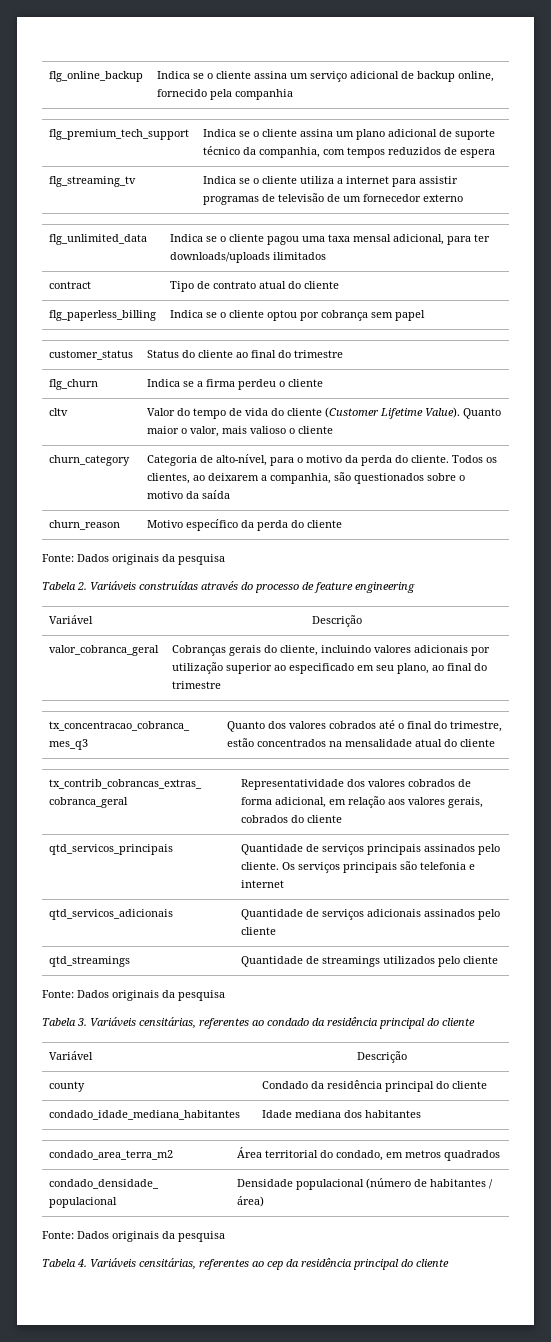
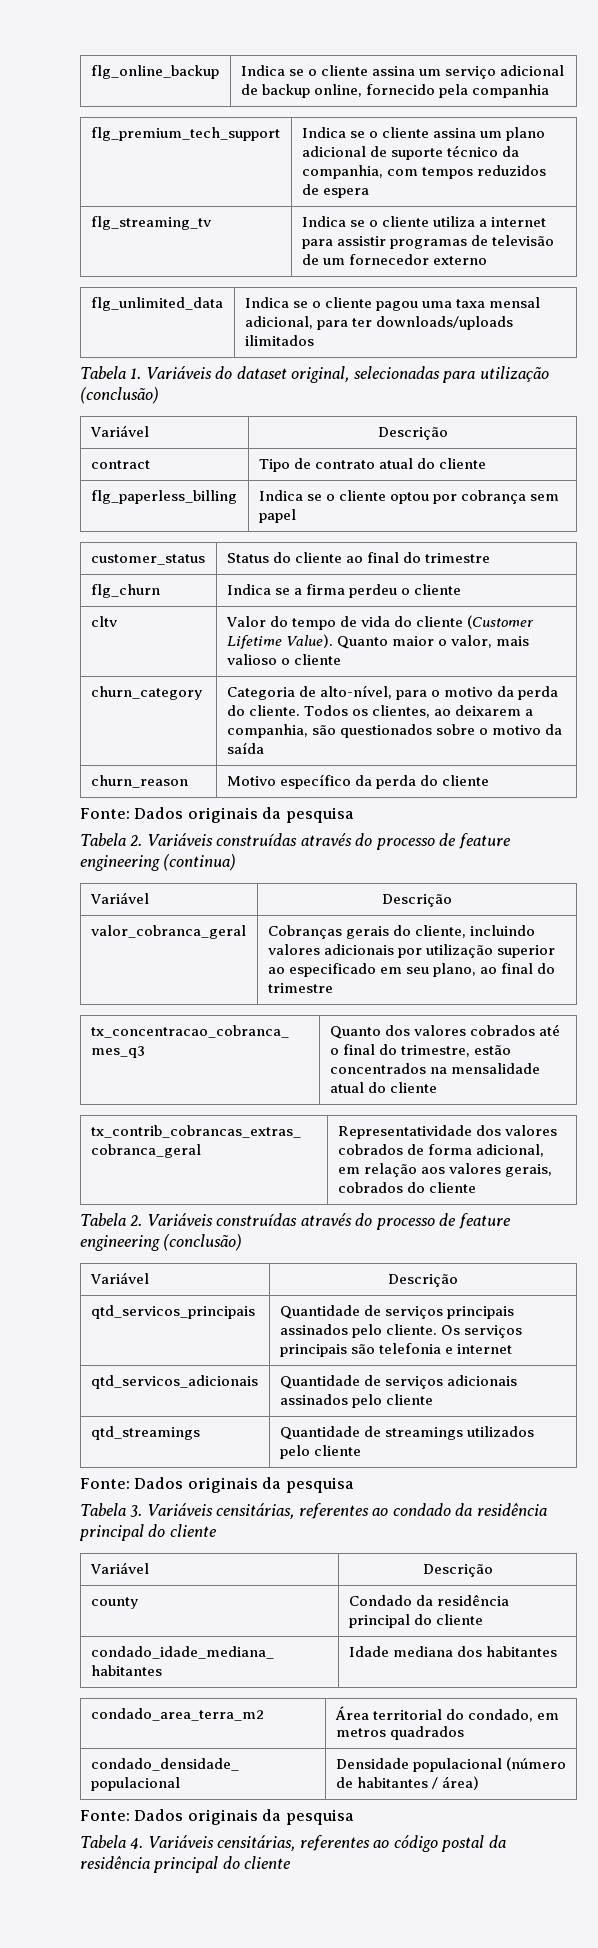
+ Tabela 1. Variáveis do dataset original, selecionadas para utilização (conclusão)
+ Variável | Descrição
- Tabela 2. Variáveis construídas através do processo de feature engineering
+ Tabela 2. Variáveis construídas através do processo de feature engineering (continua)
+ Tabela 2. Variáveis construídas através do processo de feature engineering (conclusão)
+ Variável | Descrição
- Tabela 4. Variáveis censitárias, referentes ao cep da residência principal do cliente
+ Tabela 4. Variáveis censitárias, referentes ao código postal da residência principal do cliente

